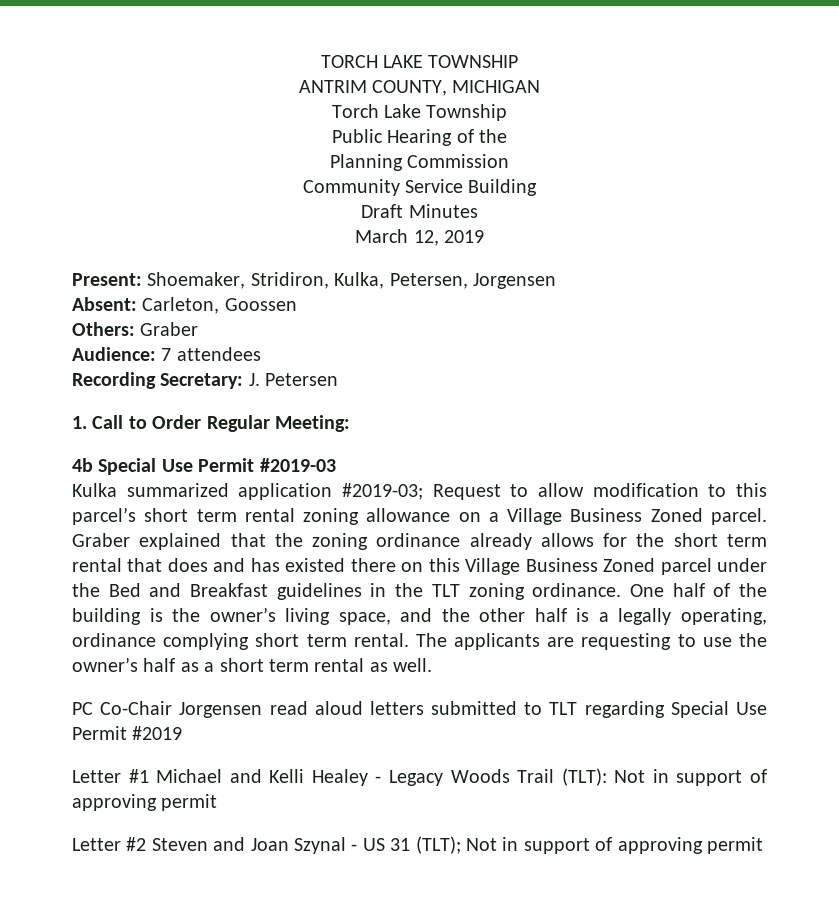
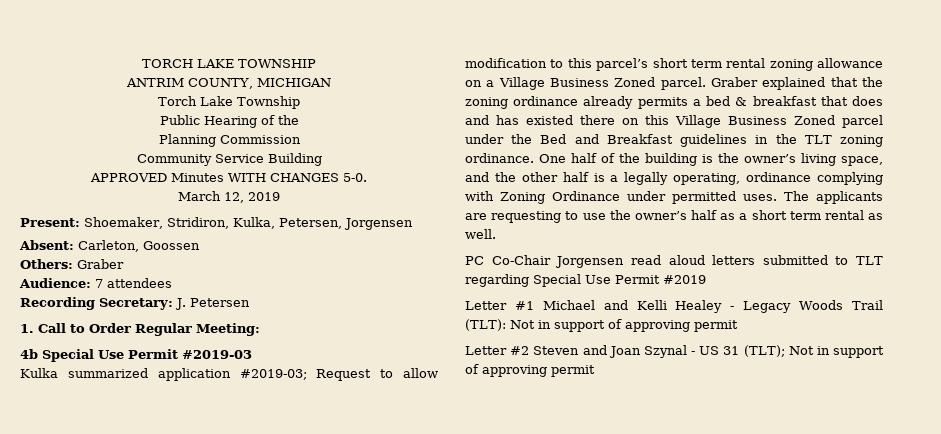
- Draft Minutes
+ APPROVED Minutes WITH CHANGES 5-0.
- Graber explained that the zoning ordinance already allows for the short term rental that does and has existed there on this Village Business Zoned parcel under the Bed and Breakfast guidelines in the TLT zoning ordinance.
+ Graber explained that the zoning ordinance already permits a bed & breakfast that does and has existed there on this Village Business Zoned parcel under the Bed and Breakfast guidelines in the TLT zoning ordinance.
- One half of the building is the owner’s living space, and the other half is a legally operating, ordinance complying short term rental.
+ One half of the building is the owner’s living space, and the other half is a legally operating, ordinance complying with Zoning Ordinance under permitted uses.

